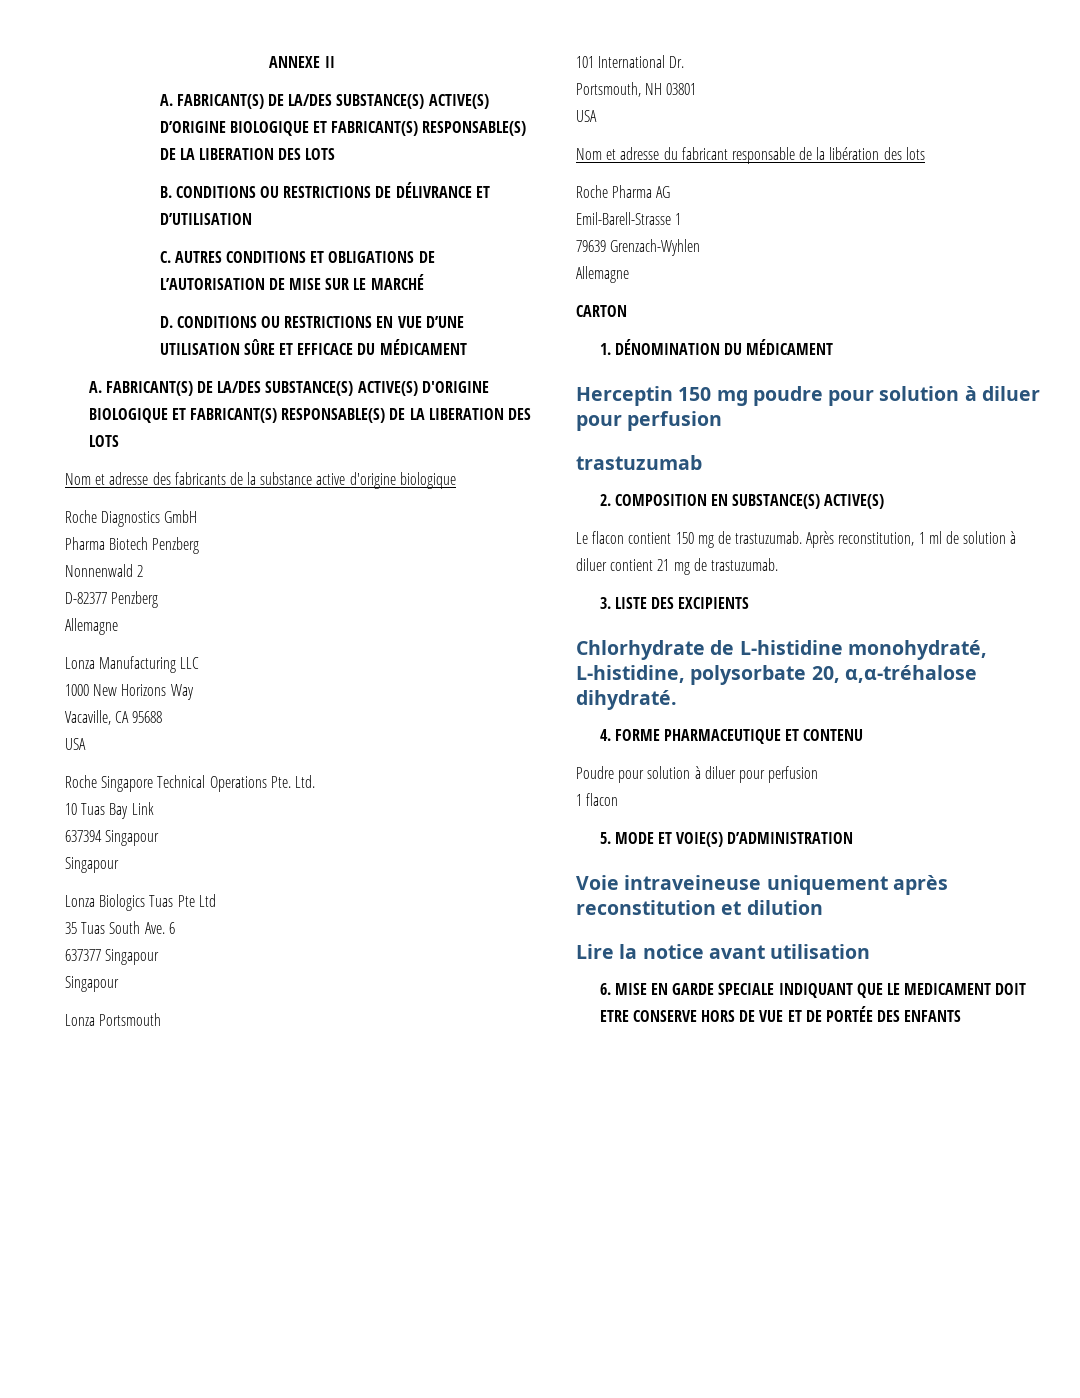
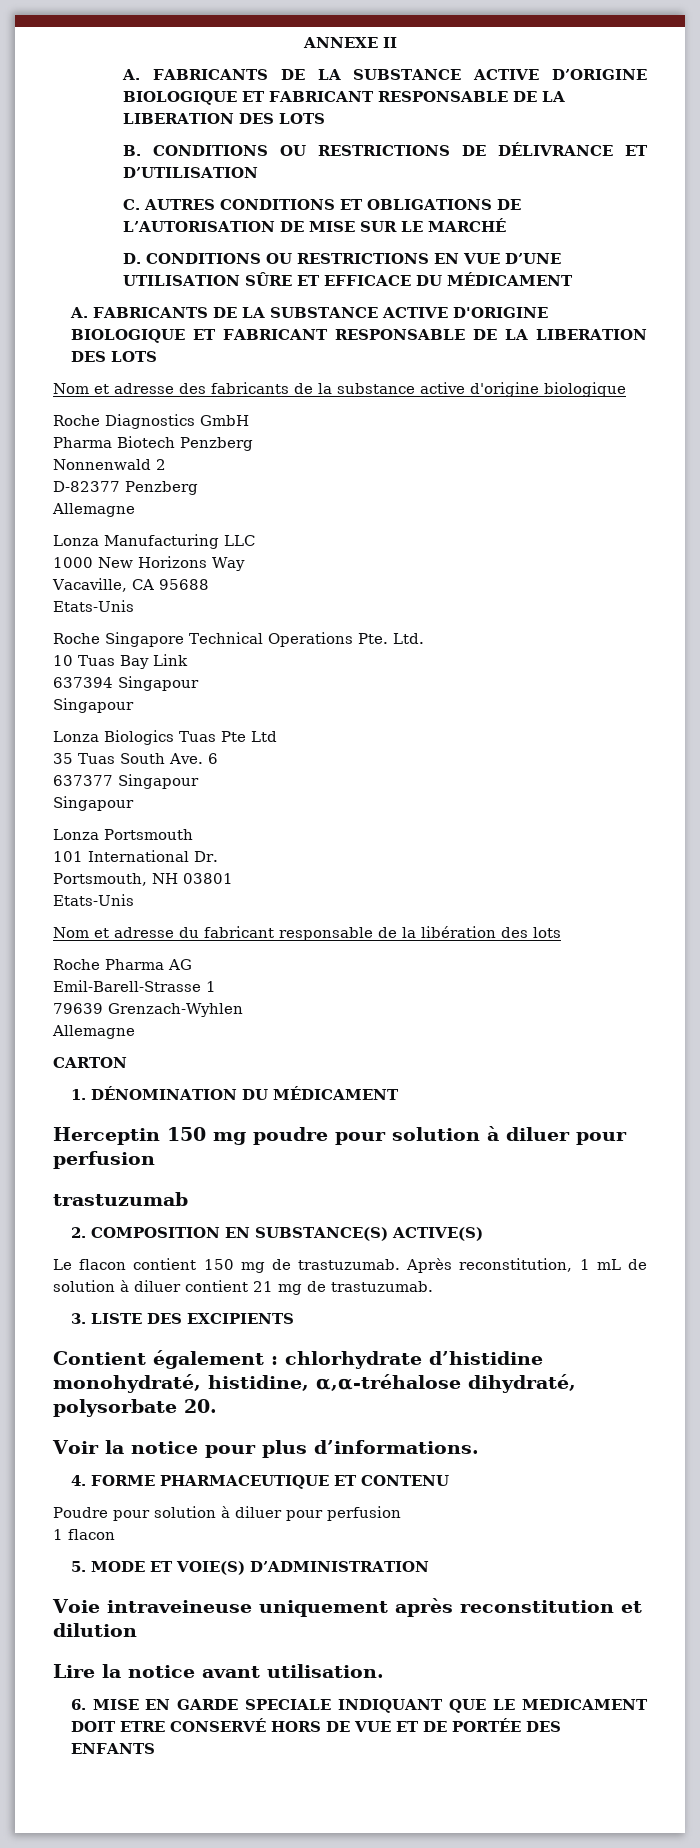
  ANNEXE II
- A. FABRICANT(S) DE LA/DES SUBSTANCE(S) ACTIVE(S) D’ORIGINE BIOLOGIQUE ET FABRICANT(S) RESPONSABLE(S) DE LA LIBERATION DES LOTS
+ A. FABRICANTS DE LA SUBSTANCE ACTIVE D’ORIGINE BIOLOGIQUE ET FABRICANT RESPONSABLE DE LA LIBERATION DES LOTS
  D. CONDITIONS OU RESTRICTIONS EN VUE D’UNE UTILISATION SÛRE ET EFFICACE DU MÉDICAMENT
- A. FABRICANT(S) DE LA/DES SUBSTANCE(S) ACTIVE(S) D'ORIGINE BIOLOGIQUE ET FABRICANT(S) RESPONSABLE(S) DE LA LIBERATION DES LOTS
+ A. FABRICANTS DE LA SUBSTANCE ACTIVE D'ORIGINE BIOLOGIQUE ET FABRICANT RESPONSABLE DE LA LIBERATION DES LOTS
  Vacaville, CA 95688
- USA
+ Etats-Unis
  Portsmouth, NH 03801
- USA
+ Etats-Unis
- Après reconstitution, 1 ml de solution à diluer contient 21 mg de trastuzumab.
+ Après reconstitution, 1 mL de solution à diluer contient 21 mg de trastuzumab.
- Chlorhydrate de L-histidine monohydraté, L-histidine, polysorbate 20, α,α-tréhalose dihydraté.
+ Contient également : chlorhydrate d’histidine monohydraté, histidine, α,α-tréhalose dihydraté, polysorbate 20.
+ Voir la notice pour plus d’informations.
- Lire la notice avant utilisation
+ Lire la notice avant utilisation.
- 6. MISE EN GARDE SPECIALE INDIQUANT QUE LE MEDICAMENT DOIT ETRE CONSERVE HORS DE VUE ET DE PORTÉE DES ENFANTS
+ 6. MISE EN GARDE SPECIALE INDIQUANT QUE LE MEDICAMENT DOIT ETRE CONSERVÉ HORS DE VUE ET DE PORTÉE DES ENFANTS

